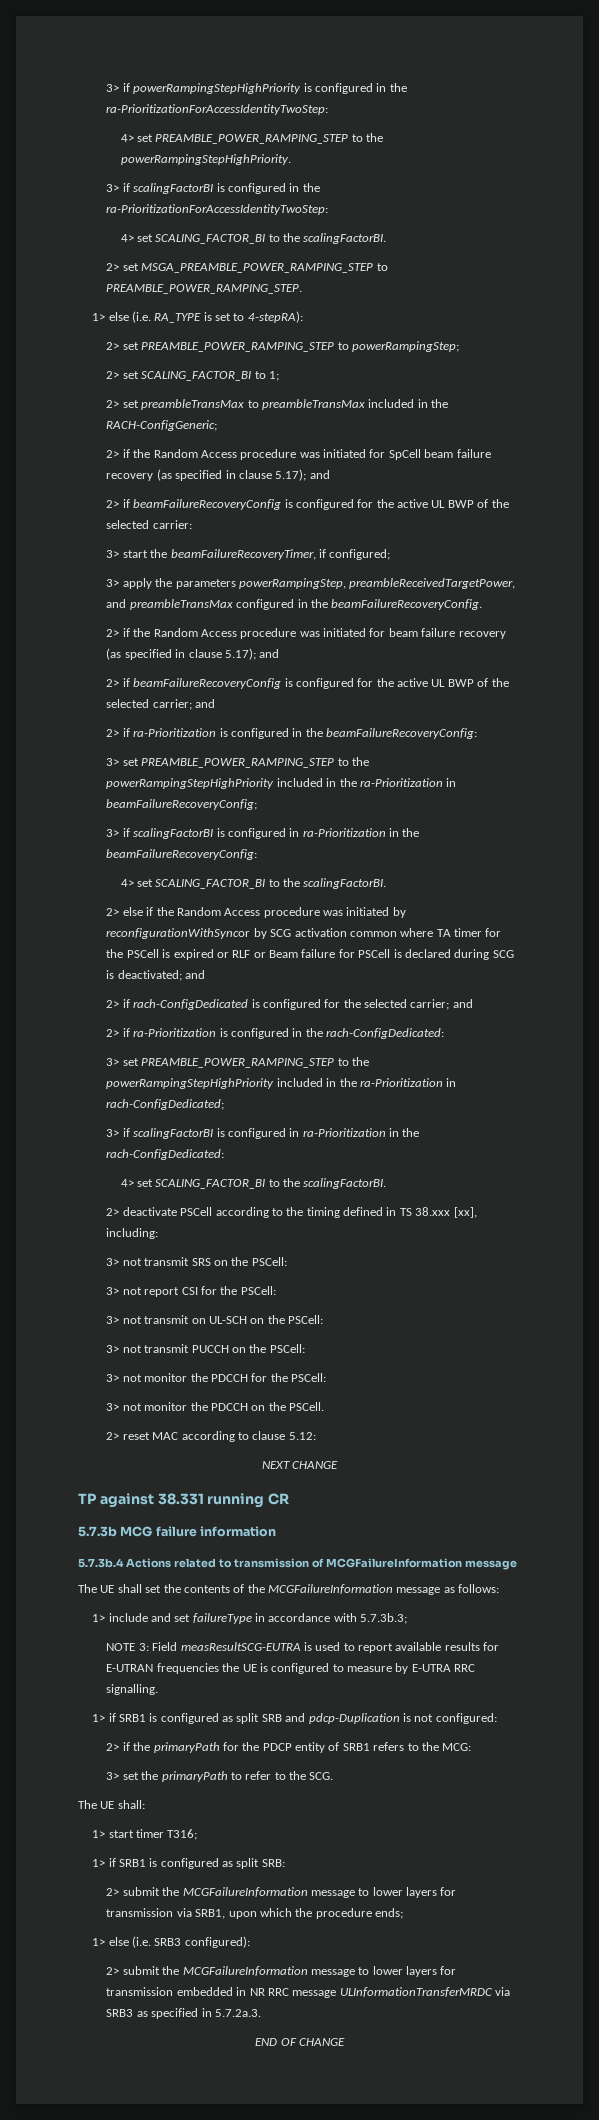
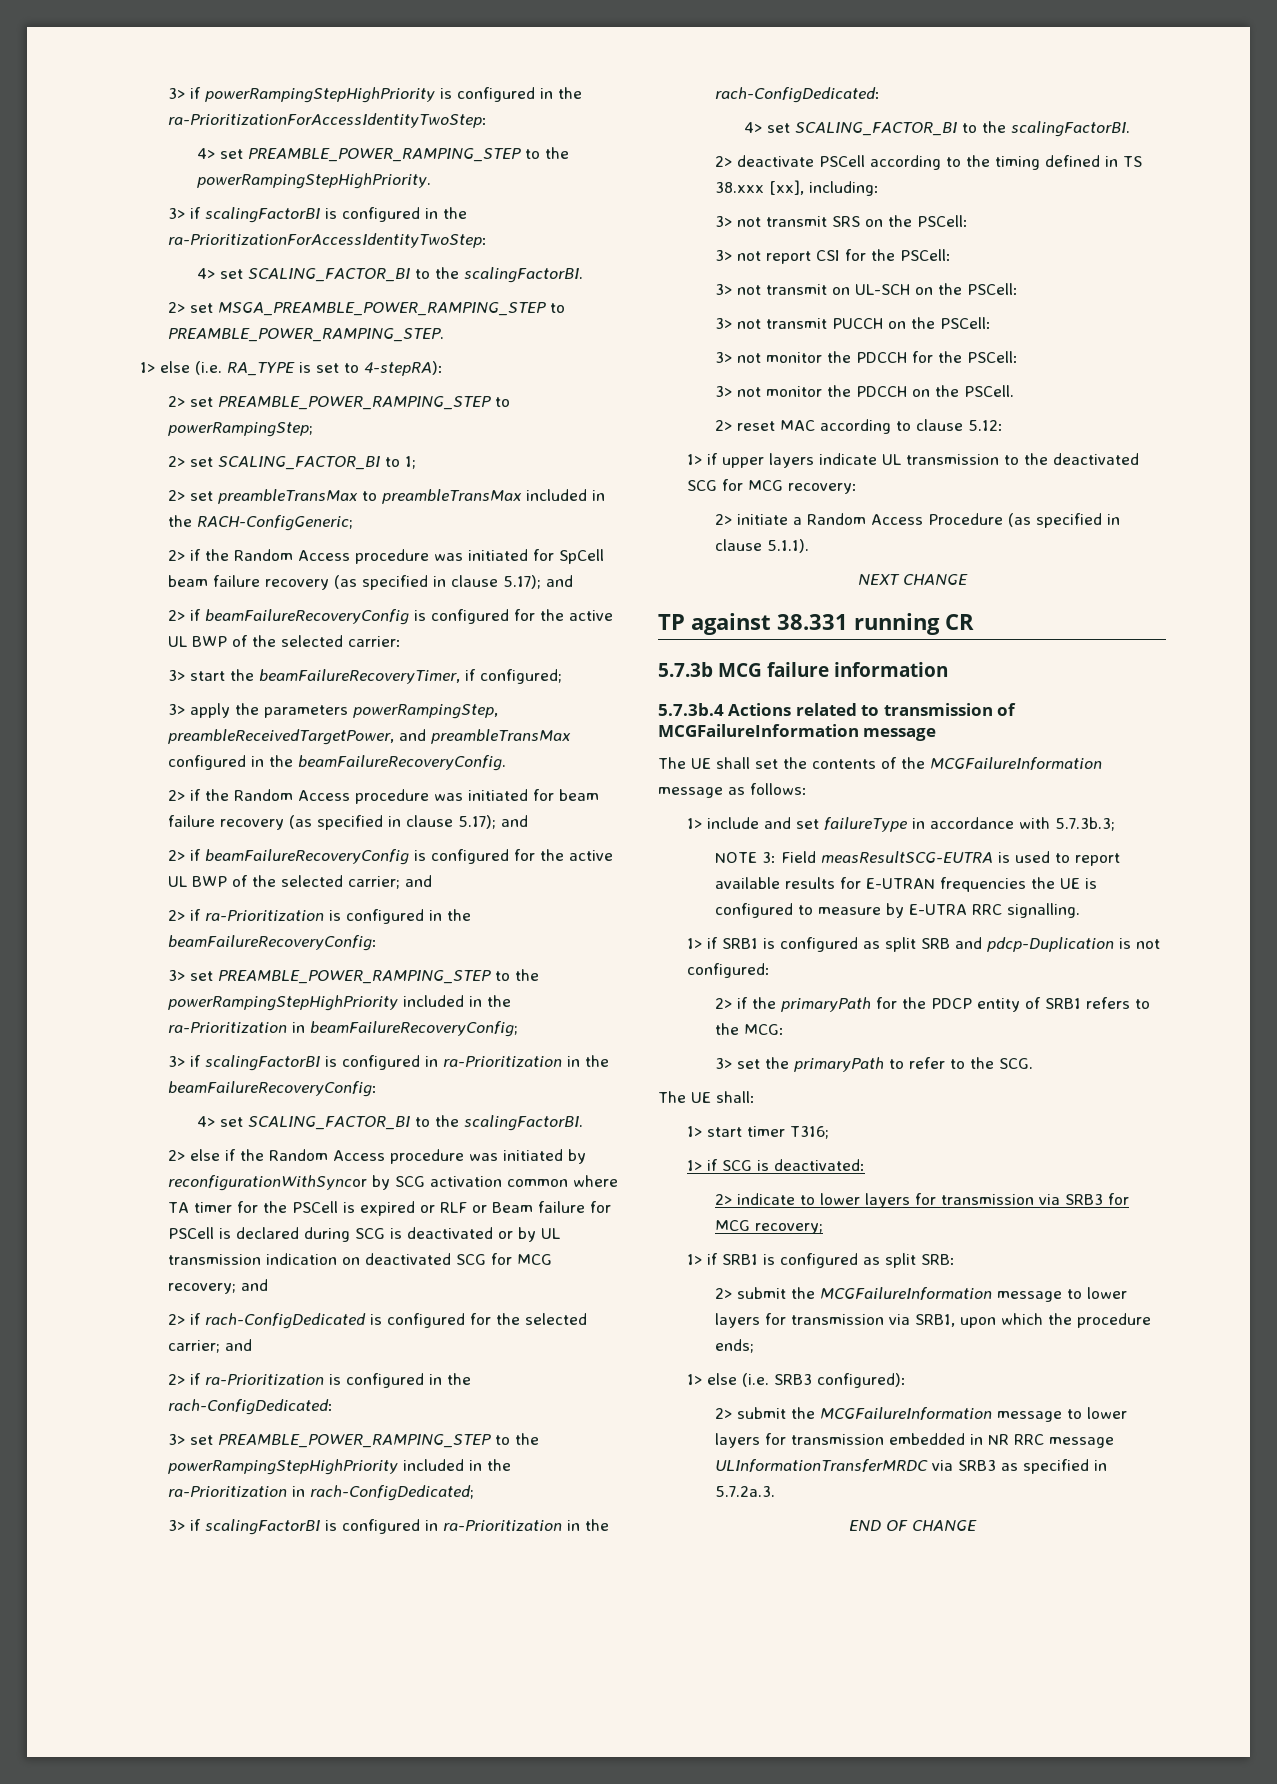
- 2> else if the Random Access procedure was initiated by reconfigurationWithSyncor by SCG activation common where TA timer for the PSCell is expired or RLF or Beam failure for PSCell is declared during SCG is deactivated; and
+ 2> else if the Random Access procedure was initiated by reconfigurationWithSyncor by SCG activation common where TA timer for the PSCell is expired or RLF or Beam failure for PSCell is declared during SCG is deactivated or by UL transmission indication on deactivated SCG for MCG recovery; and
+ 1> if upper layers indicate UL transmission to the deactivated SCG for MCG recovery:
+ 2> initiate a Random Access Procedure (as specified in clause 5.1.1).
+ 1> if SCG is deactivated:
+ 2> indicate to lower layers for transmission via SRB3 for MCG recovery;

